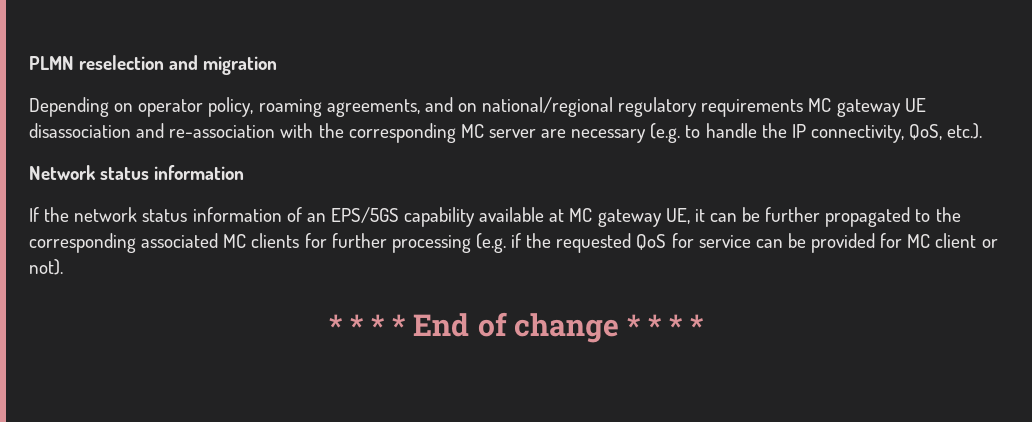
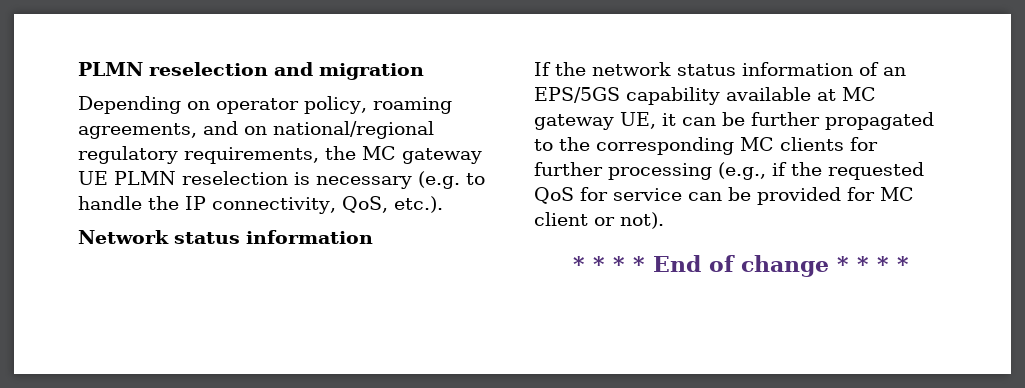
- Depending on operator policy, roaming agreements, and on national/regional regulatory requirements MC gateway UE disassociation and re-association with the corresponding MC server are necessary (e.g. to handle the IP connectivity, QoS, etc.).
+ Depending on operator policy, roaming agreements, and on national/regional regulatory requirements, the MC gateway UE PLMN reselection is necessary (e.g. to handle the IP connectivity, QoS, etc.).
- If the network status information of an EPS/5GS capability available at MC gateway UE, it can be further propagated to the corresponding associated MC clients for further processing (e.g. if the requested QoS for service can be provided for MC client or not).
+ If the network status information of an EPS/5GS capability available at MC gateway UE, it can be further propagated to the corresponding MC clients for further processing (e.g., if the requested QoS for service can be provided for MC client or not).

